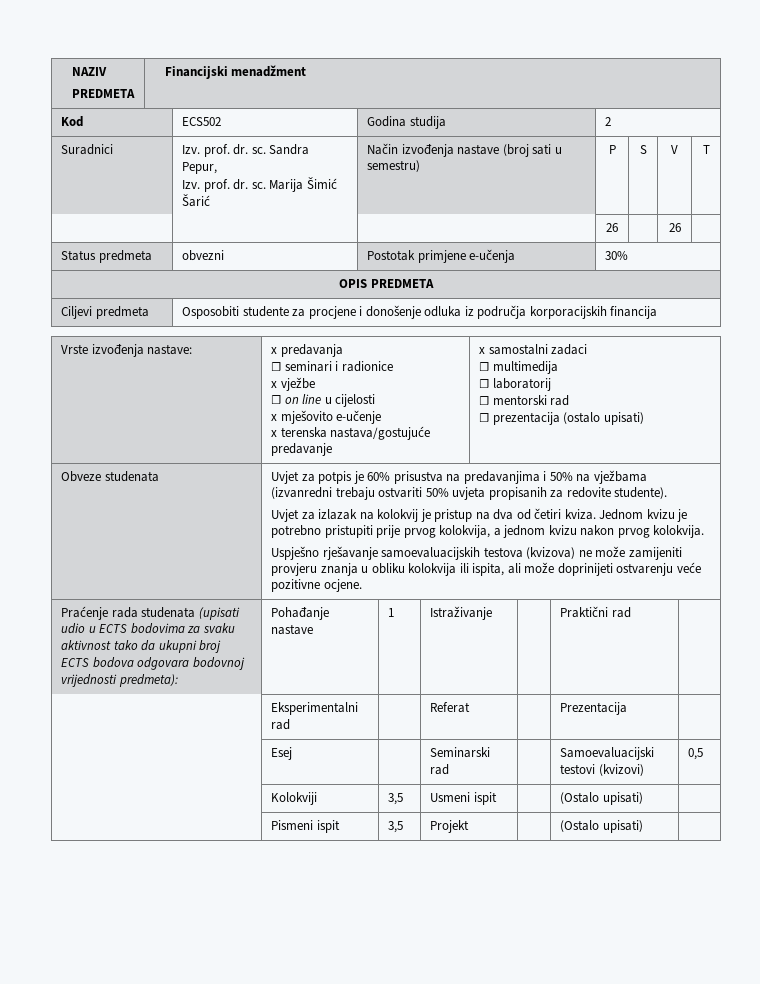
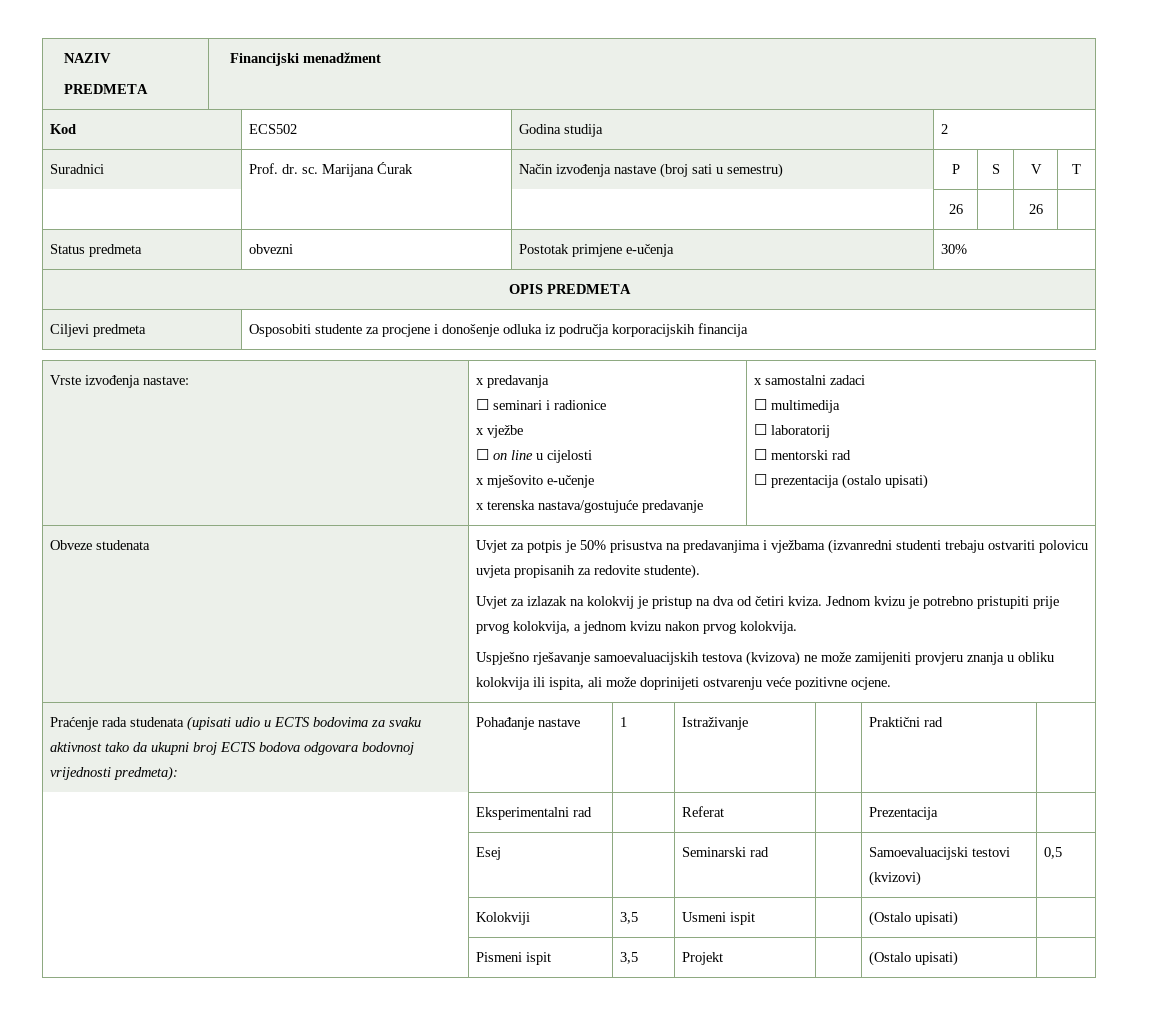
- Suradnici | Izv. prof. dr. sc. Sandra Pepur,
- Izv. prof. dr. sc. Marija Šimić Šarić | Način izvođenja nastave (broj sati u semestru) | P | S | V | T
+ Suradnici | Prof. dr. sc. Marijana Ćurak | Način izvođenja nastave (broj sati u semestru) | P | S | V | T
- Uvjet za potpis je 60% prisustva na predavanjima i 50% na vježbama (izvanredni trebaju ostvariti 50% uvjeta propisanih za redovite studente).
+ Uvjet za potpis je 50% prisustva na predavanjima i vježbama (izvanredni studenti trebaju ostvariti polovicu uvjeta propisanih za redovite studente).

